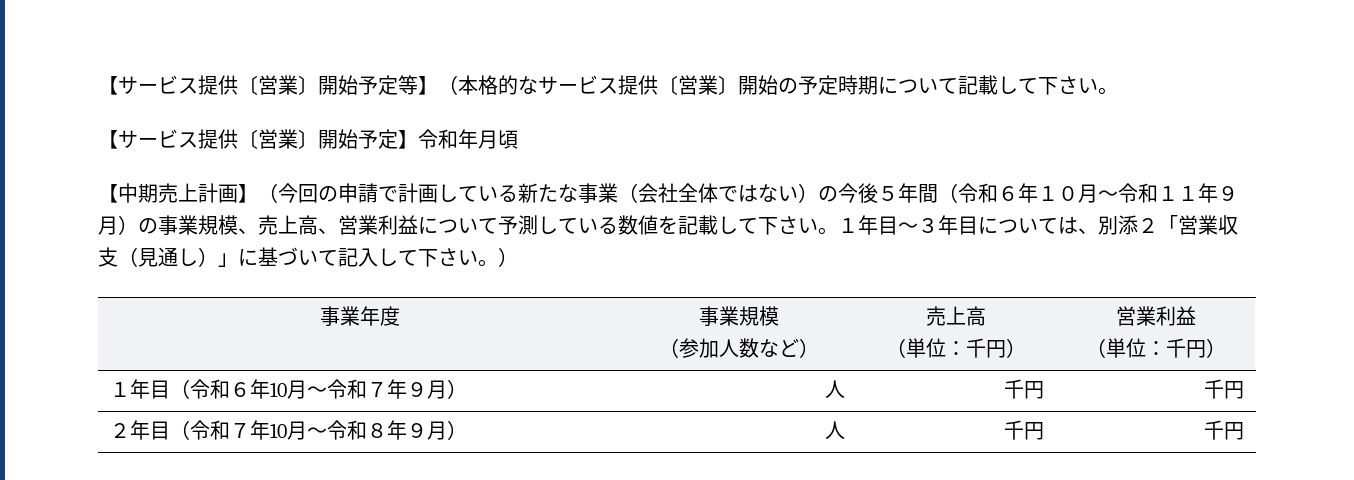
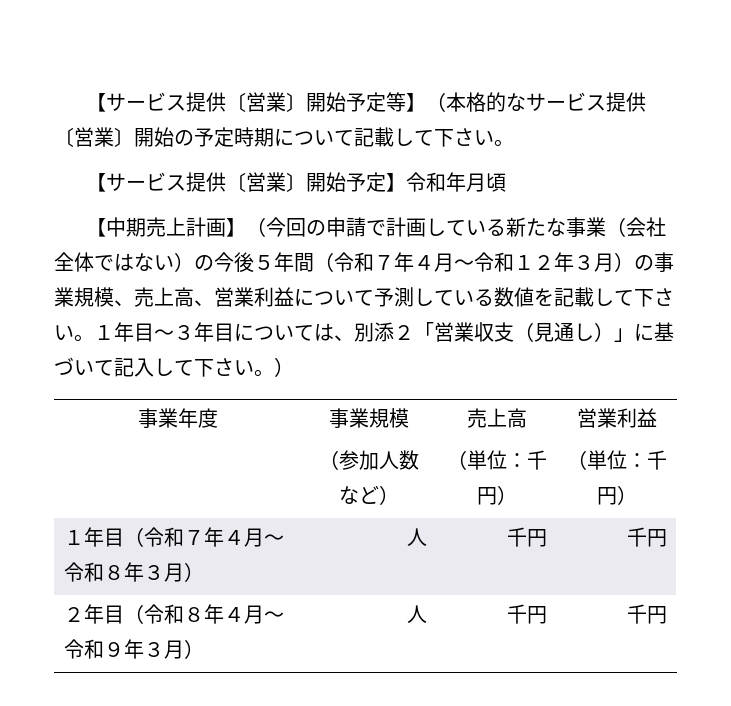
- 【中期売上計画】（今回の申請で計画している新たな事業（会社全体ではない）の今後５年間（令和６年１０月～令和１１年９月）の事業規模、売上高、営業利益について予測している数値を記載して下さい。
+ 【中期売上計画】（今回の申請で計画している新たな事業（会社全体ではない）の今後５年間（令和７年４月～令和１２年３月）の事業規模、売上高、営業利益について予測している数値を記載して下さい。
- １年目（令和６年10月～令和７年９月） | 人 | 千円 | 千円
+ １年目（令和７年４月～令和８年３月） | 人 | 千円 | 千円
- ２年目（令和７年10月～令和８年９月） | 人 | 千円 | 千円
+ ２年目（令和８年４月～令和９年３月） | 人 | 千円 | 千円

